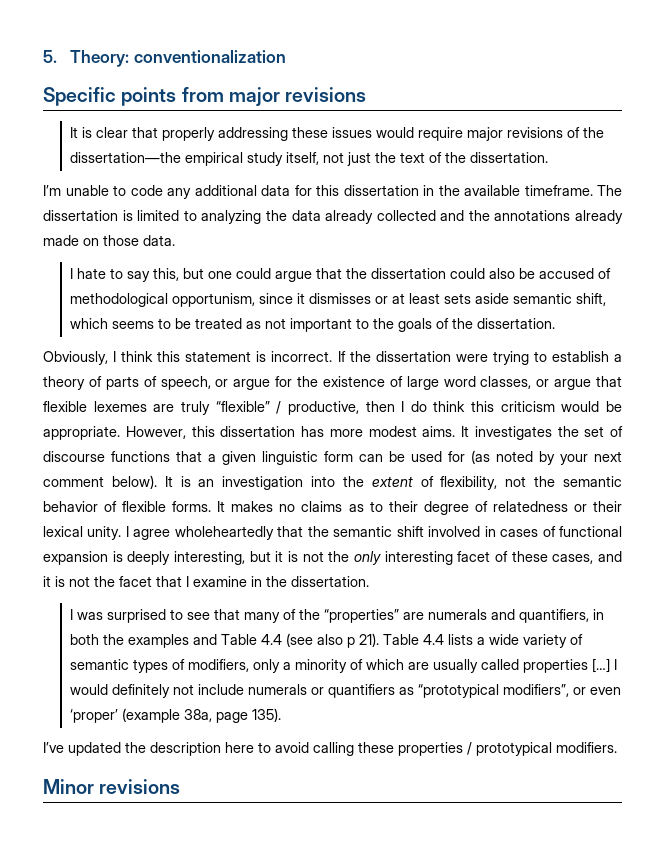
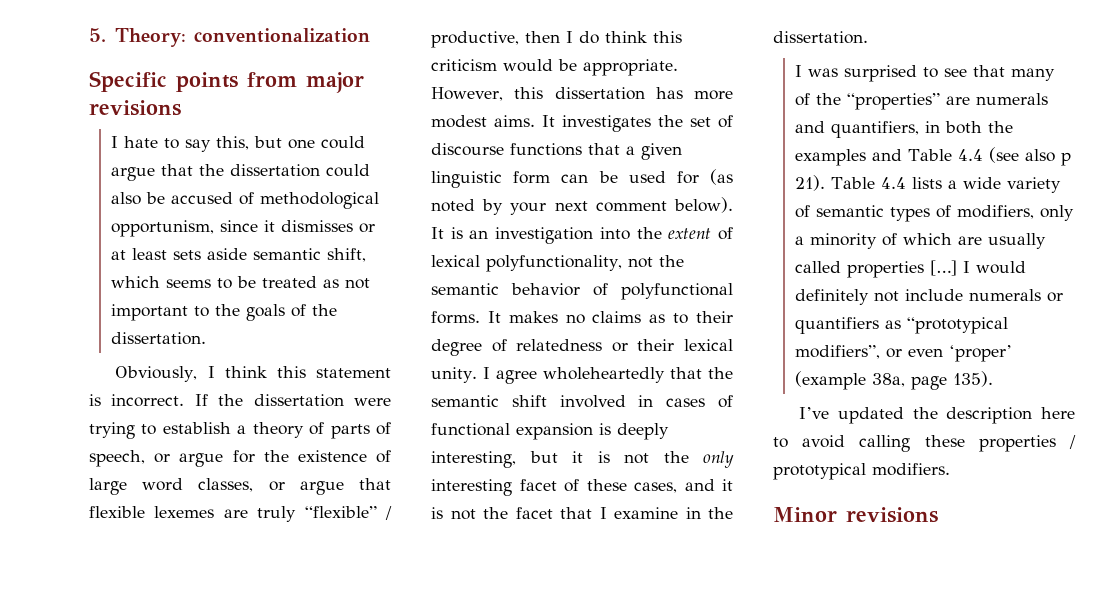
- It is clear that properly addressing these issues would require major revisions of the dissertation—the empirical study itself, not just the text of the dissertation.
- I’m unable to code any additional data for this dissertation in the available timeframe. The dissertation is limited to analyzing the data already collected and the annotations already made on those data.
- It is an investigation into the extent of flexibility, not the semantic behavior of flexible forms.
+ It is an investigation into the extent of lexical polyfunctionality, not the semantic behavior of polyfunctional forms.

